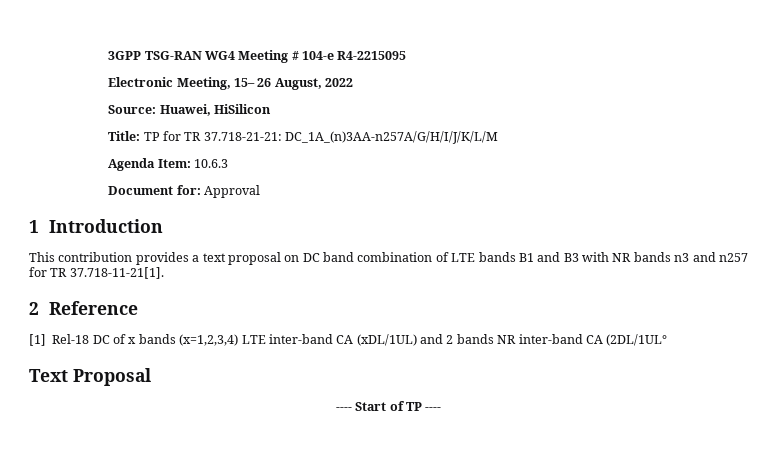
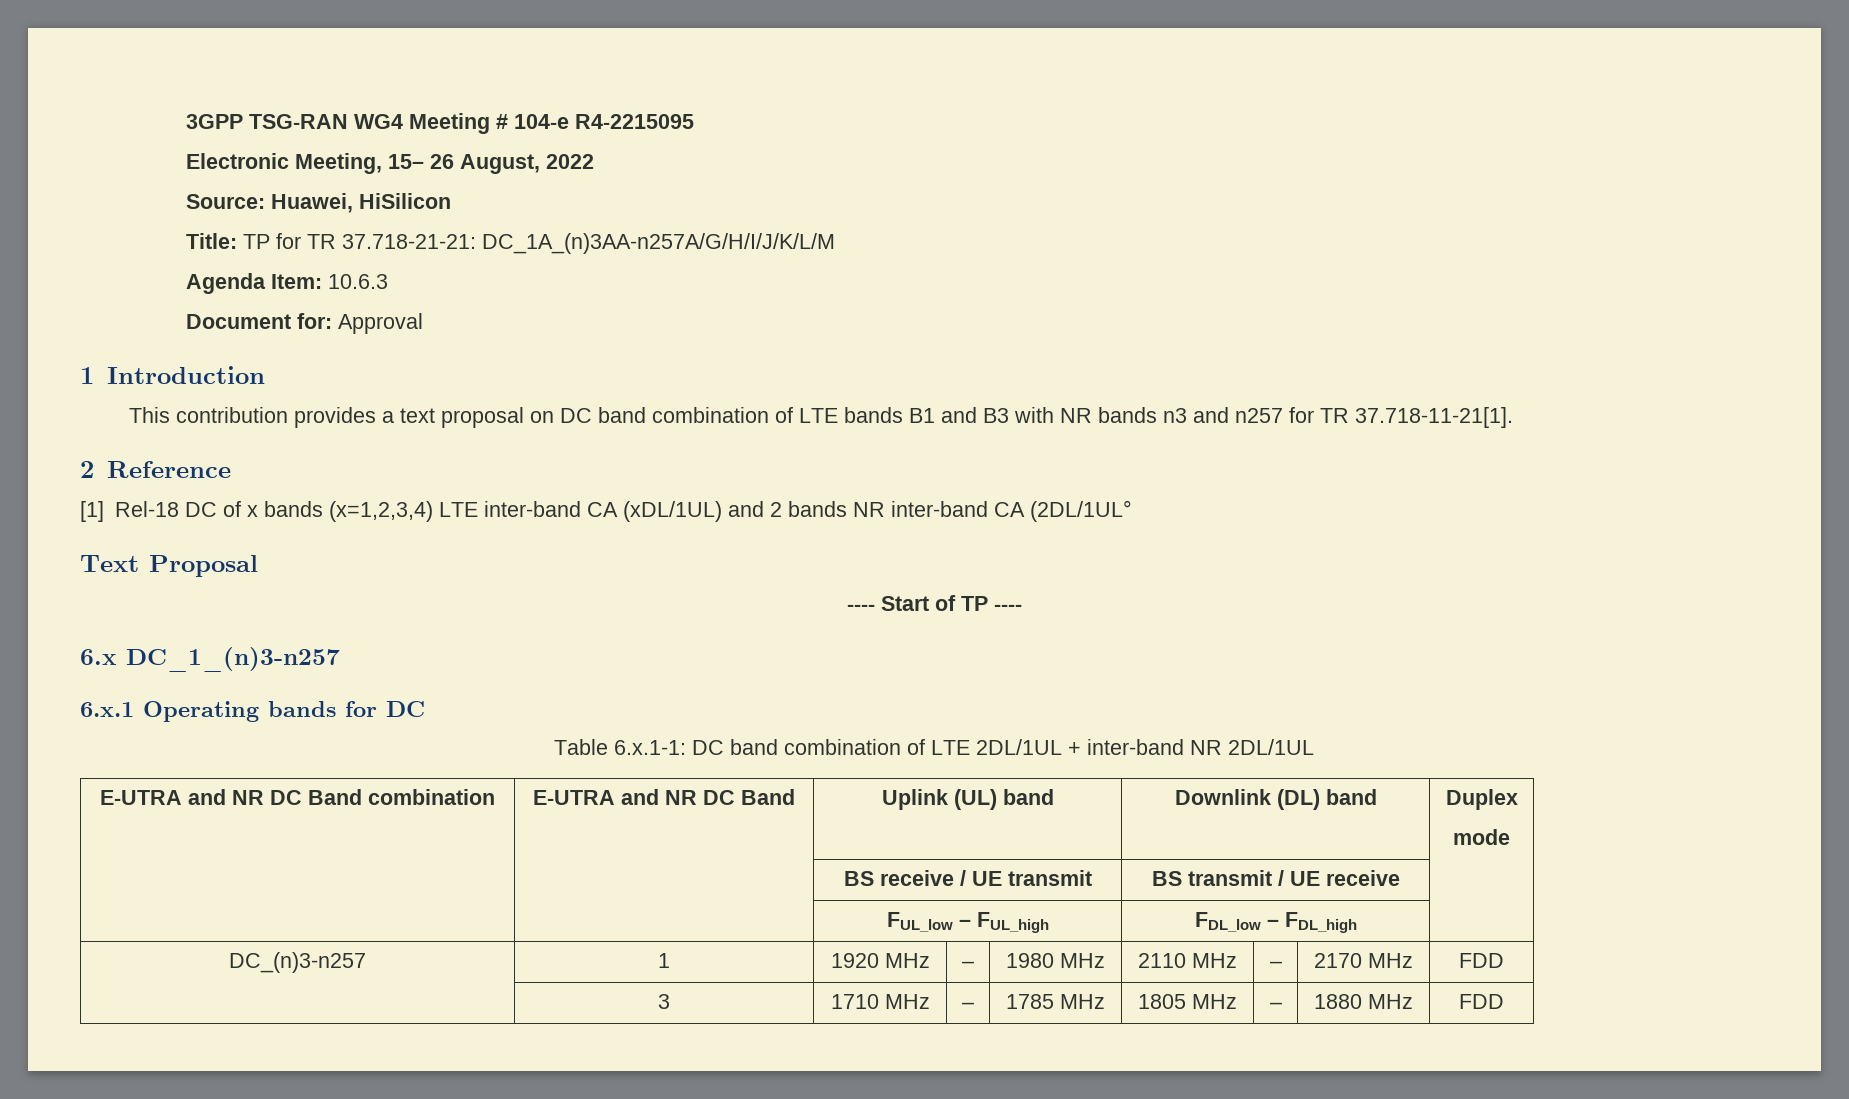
+ 6.x DC_1_(n)3-n257
+ 6.x.1 Operating bands for DC
+ Table 6.x.1-1: DC band combination of LTE 2DL/1UL + inter-band NR 2DL/1UL
+ E-UTRA and NR DC Band combination | E-UTRA and NR DC Band | Uplink (UL) band | Downlink (DL) band | Duplex
+ mode
+ | | BS receive / UE transmit | BS transmit / UE receive |
+ | | FUL_low – FUL_high | FDL_low – FDL_high |
+ DC_(n)3-n257 | 1 | 1920 MHz | – | 1980 MHz | 2110 MHz | – | 2170 MHz | FDD
+ | 3 | 1710 MHz | – | 1785 MHz | 1805 MHz | – | 1880 MHz | FDD

